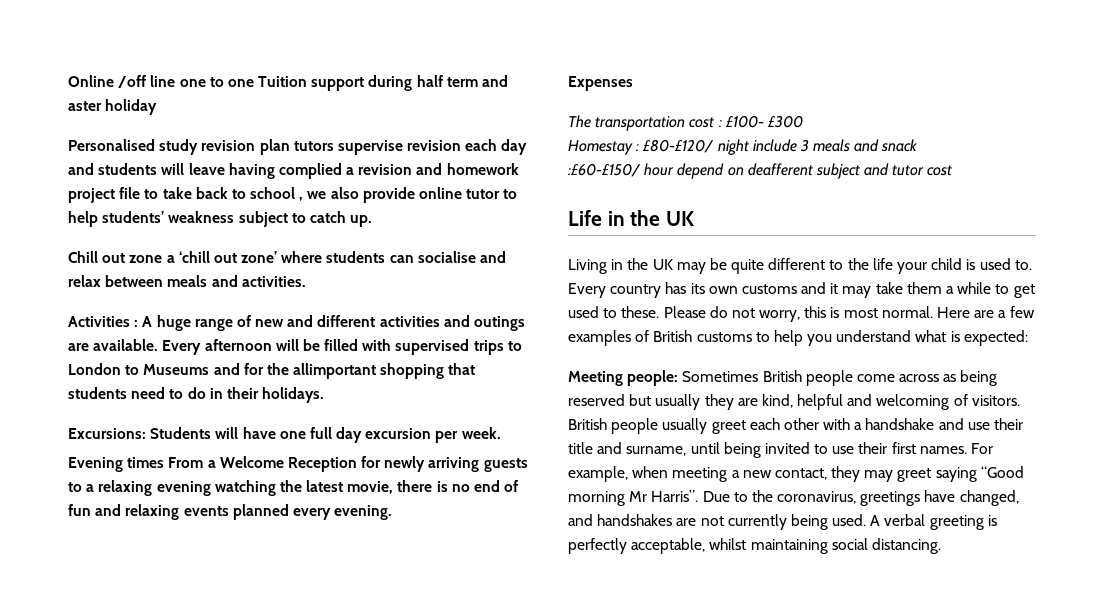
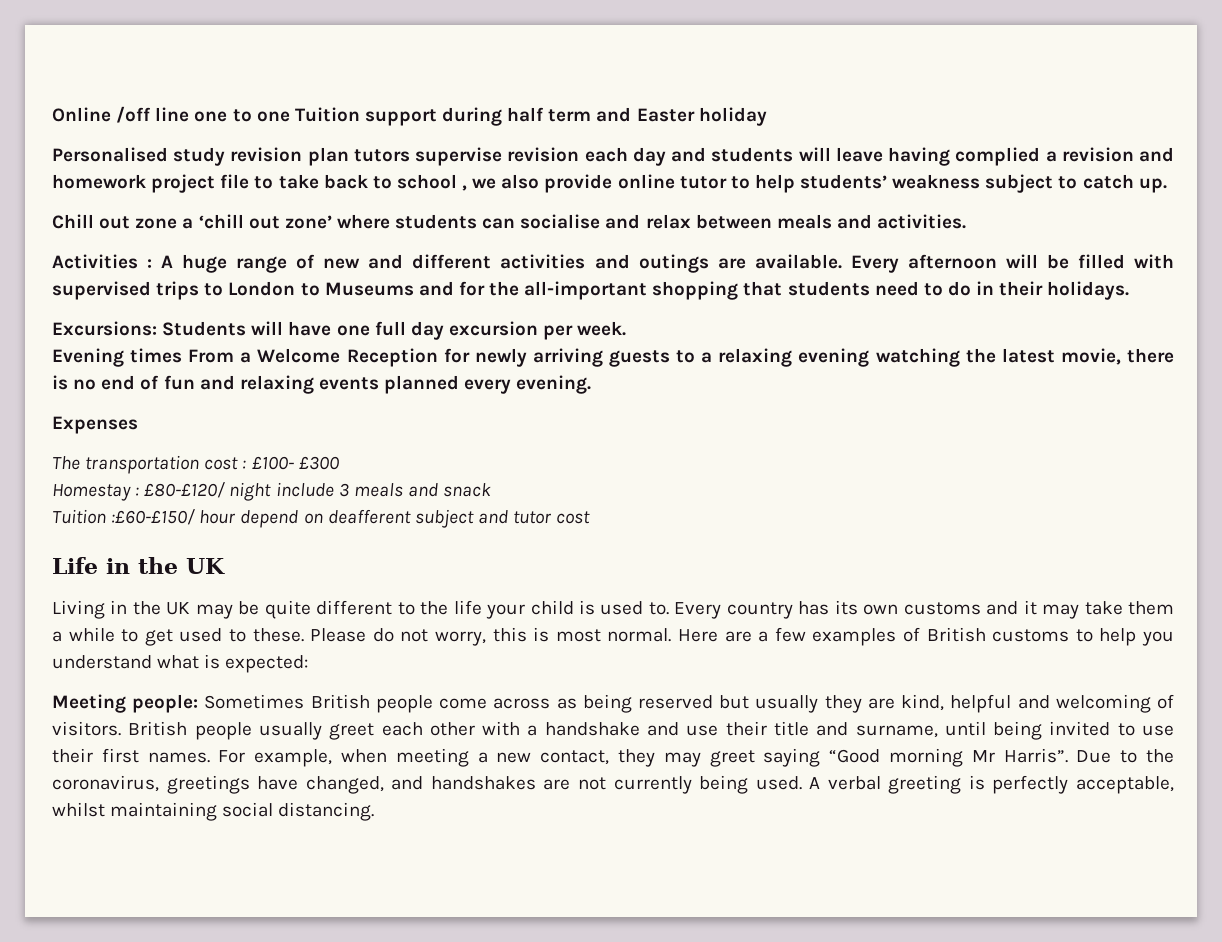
- Online /off line one to one Tuition support during half term and aster holiday
+ Online /off line one to one Tuition support during half term and Easter holiday
- Every afternoon will be filled with supervised trips to London to Museums and for the allimportant shopping that students need to do in their holidays.
+ Every afternoon will be filled with supervised trips to London to Museums and for the all-important shopping that students need to do in their holidays.
- :£60-£150/ hour depend on deafferent subject and tutor cost
+ Tuition :£60-£150/ hour depend on deafferent subject and tutor cost

